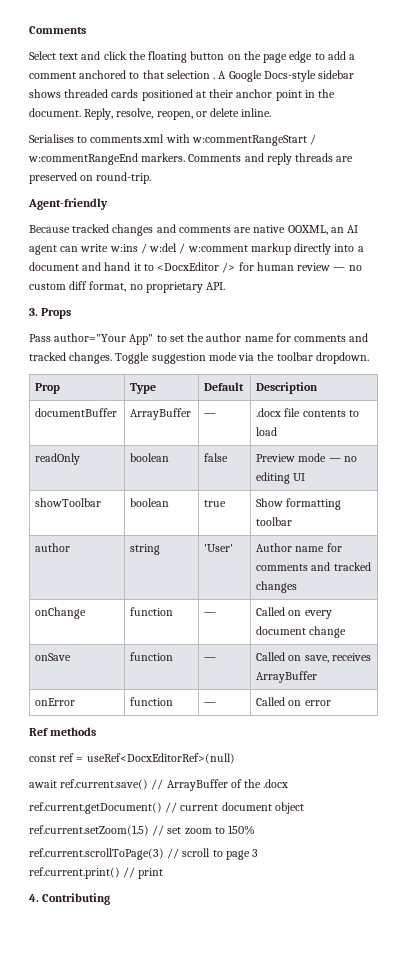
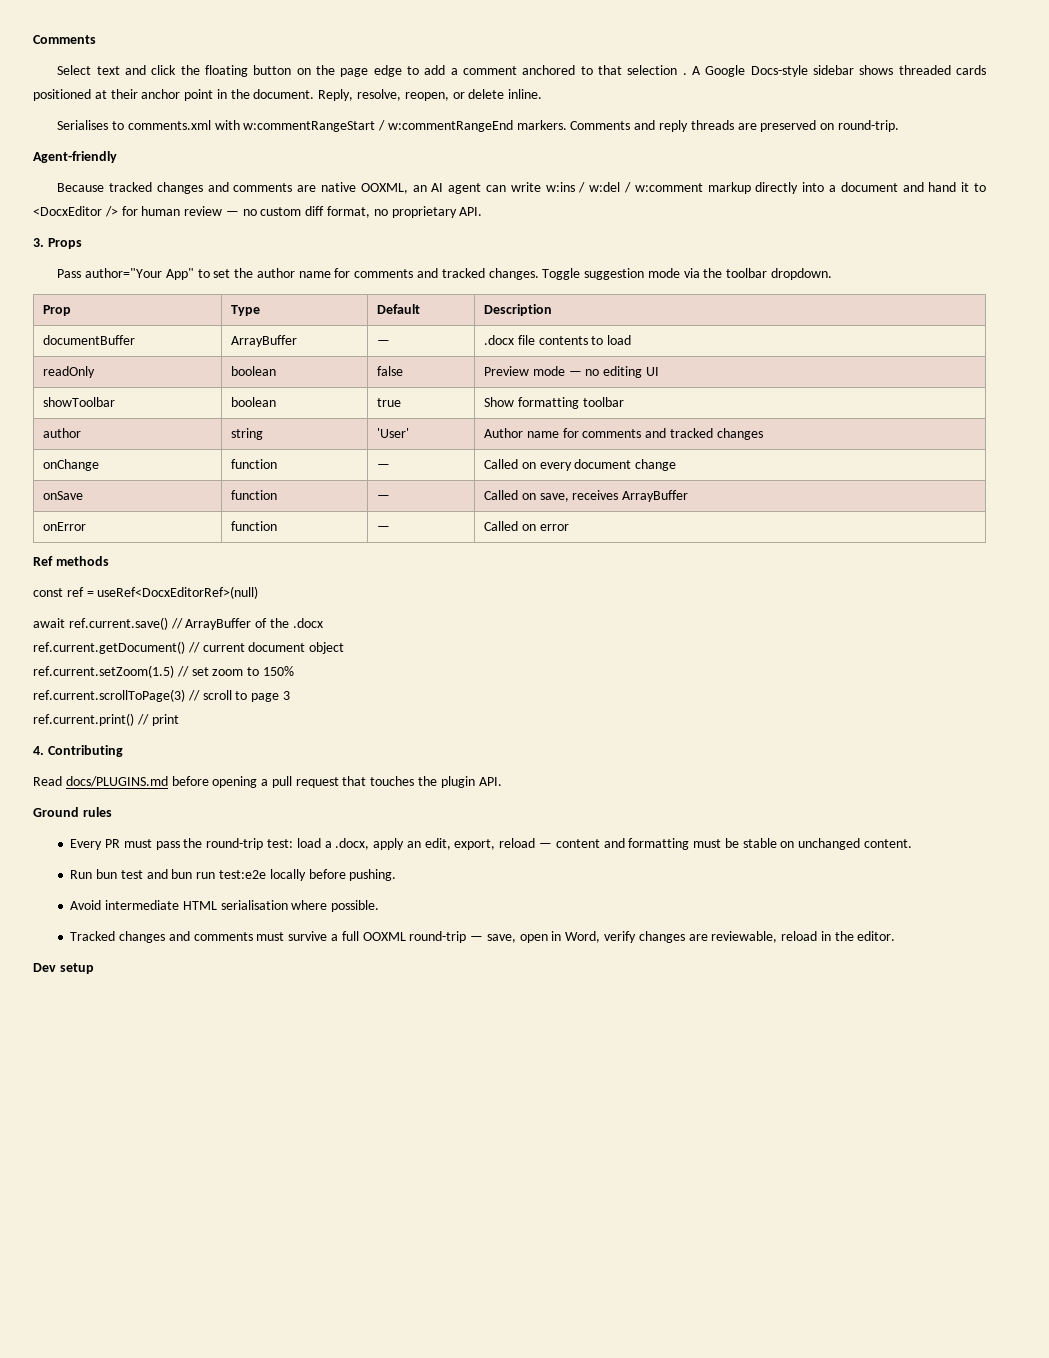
+ Read docs/PLUGINS.md before opening a pull request that touches the plugin API.
+ Ground rules
+ Every PR must pass the round-trip test: load a .docx, apply an edit, export, reload — content and formatting must be stable on unchanged content.
+ Run bun test and bun run test:e2e locally before pushing.
+ Avoid intermediate HTML serialisation where possible.
+ Tracked changes and comments must survive a full OOXML round-trip — save, open in Word, verify changes are reviewable, reload in the editor.
+ Dev setup

